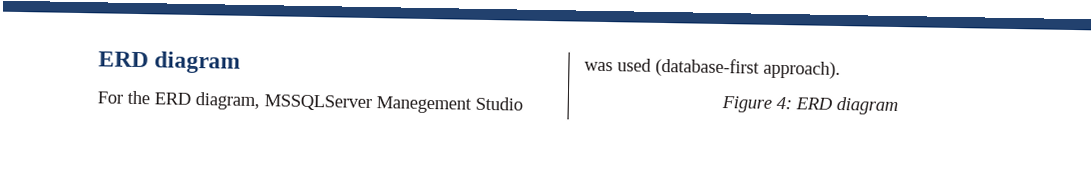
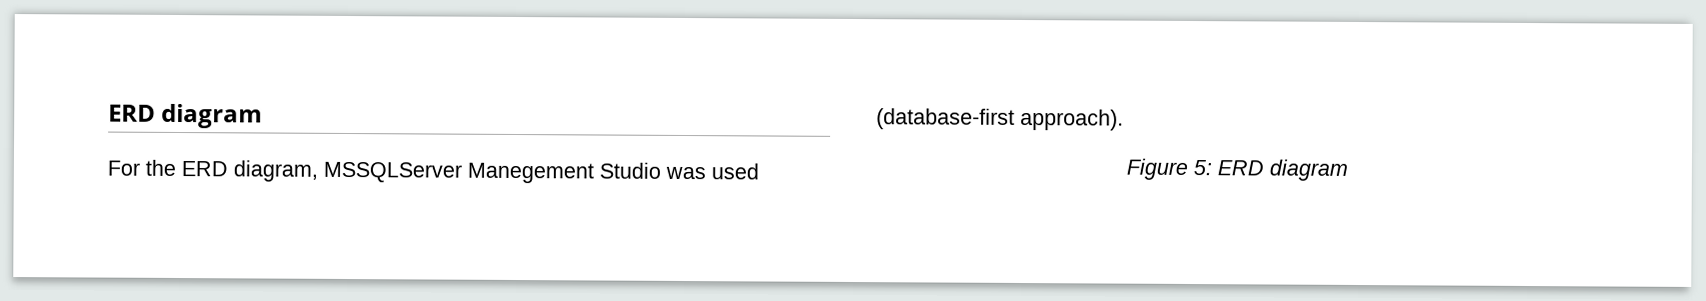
- Figure 4: ERD diagram
+ Figure 5: ERD diagram

